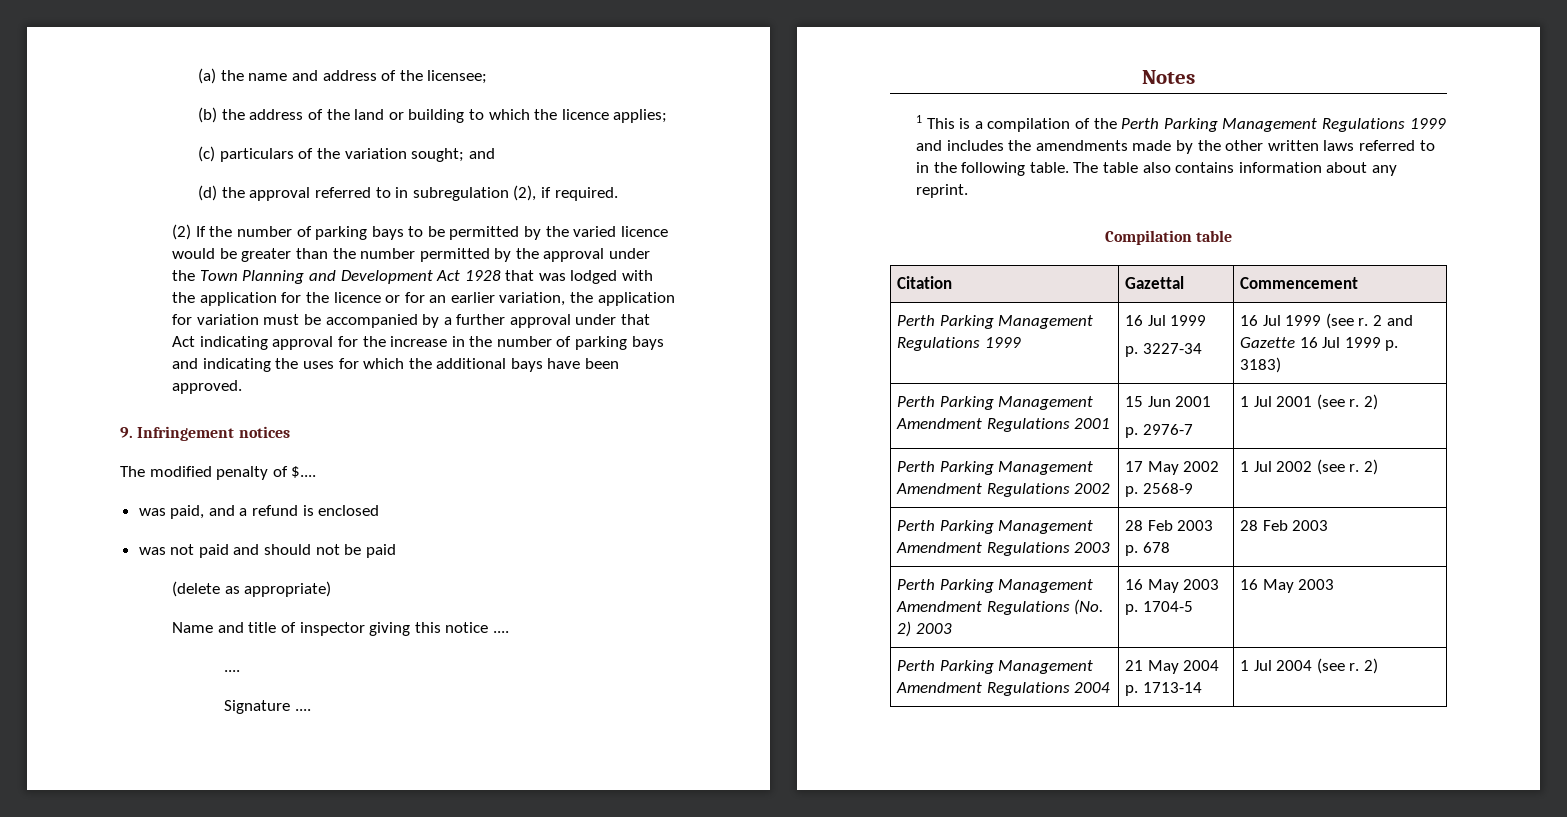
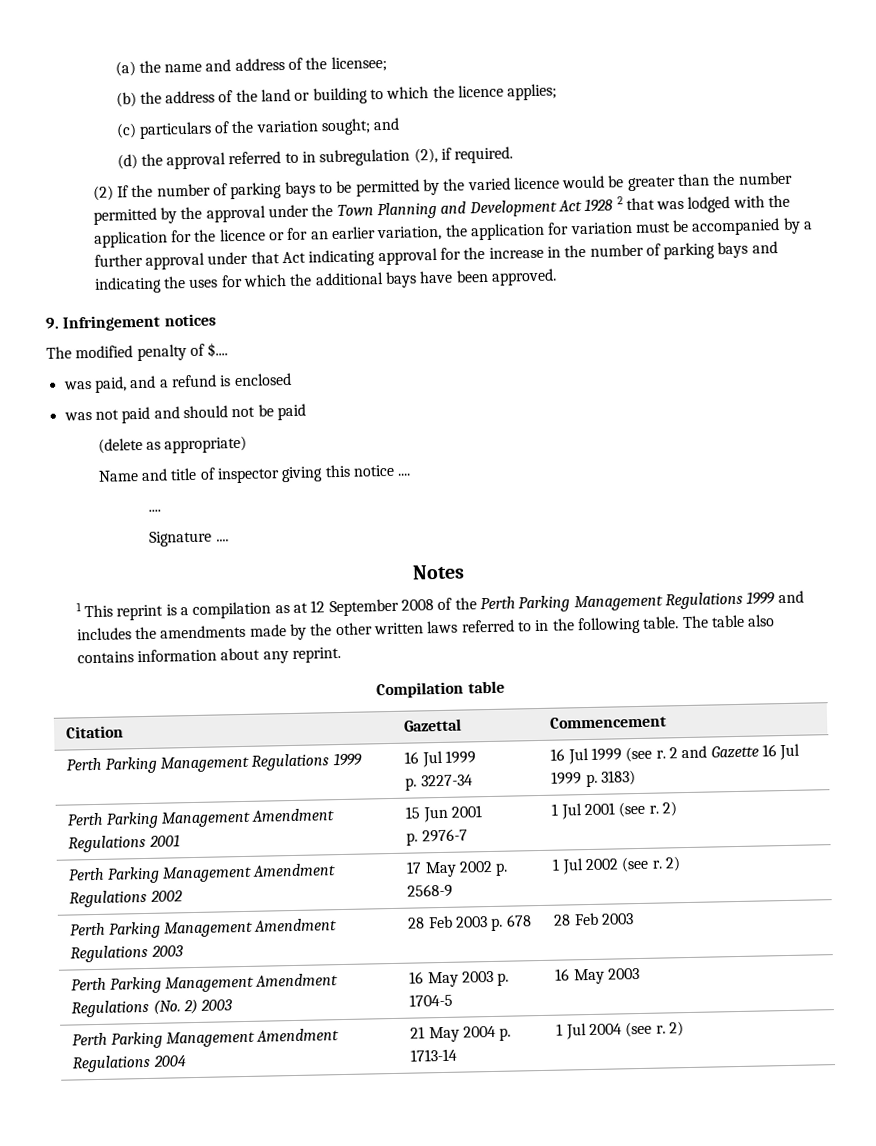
- (2) If the number of parking bays to be permitted by the varied licence would be greater than the number permitted by the approval under the Town Planning and Development Act 1928 that was lodged with the application for the licence or for an earlier variation, the application for variation must be accompanied by a further approval under that Act indicating approval for the increase in the number of parking bays and indicating the uses for which the additional bays have been approved.
+ (2) If the number of parking bays to be permitted by the varied licence would be greater than the number permitted by the approval under the Town Planning and Development Act 1928 2 that was lodged with the application for the licence or for an earlier variation, the application for variation must be accompanied by a further approval under that Act indicating approval for the increase in the number of parking bays and indicating the uses for which the additional bays have been approved.
- 1 This is a compilation of the Perth Parking Management Regulations 1999 and includes the amendments made by the other written laws referred to in the following table.
+ 1 This reprint is a compilation as at 12 September 2008 of the Perth Parking Management Regulations 1999 and includes the amendments made by the other written laws referred to in the following table.

